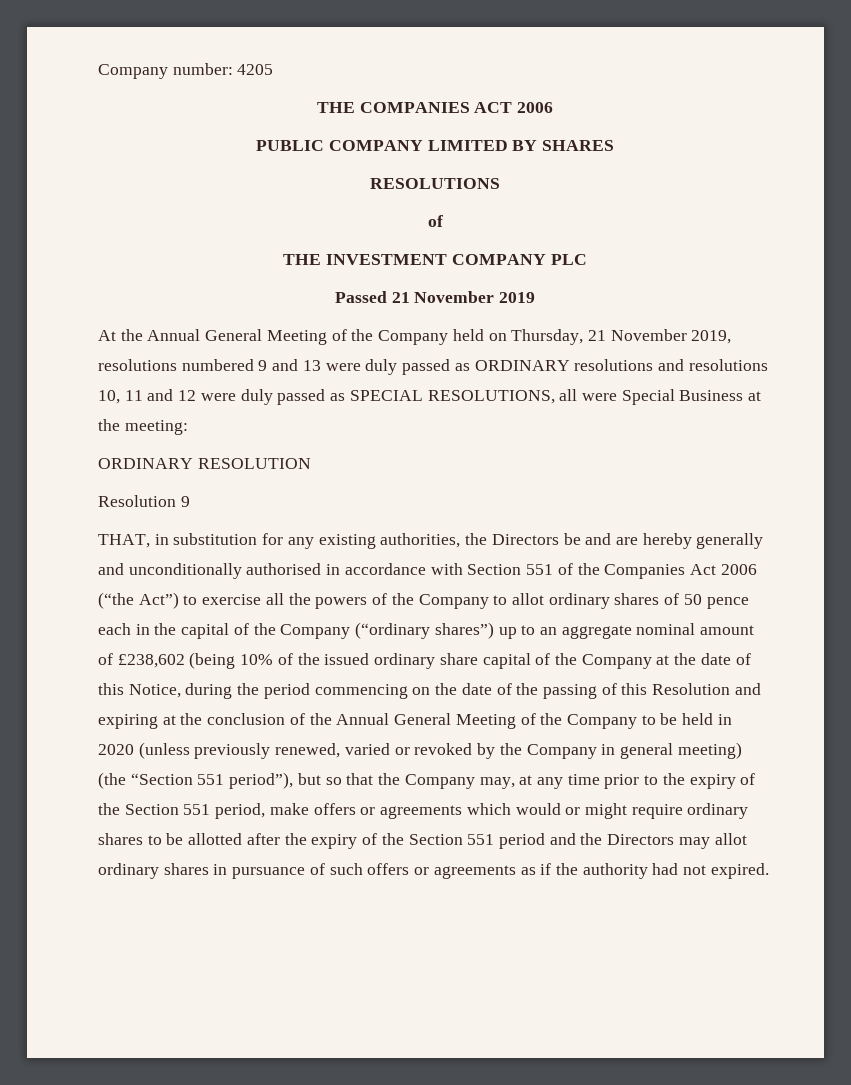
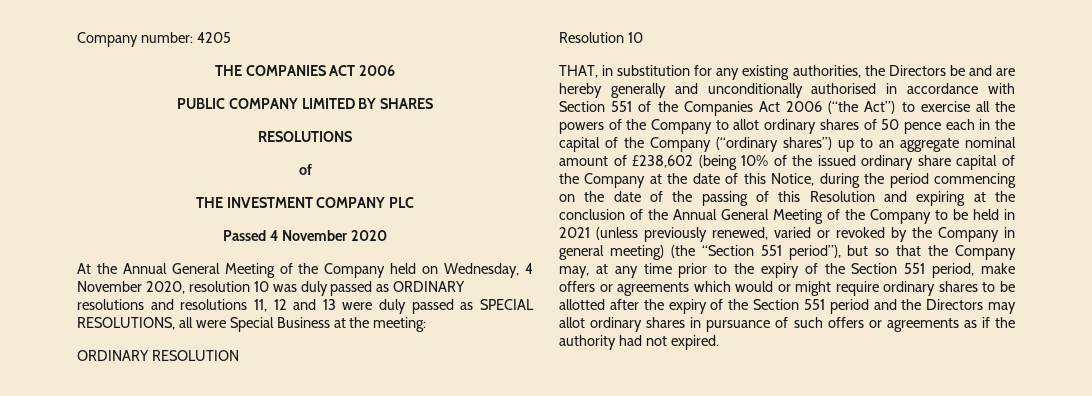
- Passed 21 November 2019
+ Passed 4 November 2020
- At the Annual General Meeting of the Company held on Thursday, 21 November 2019, resolutions numbered 9 and 13 were duly passed as ORDINARY resolutions and resolutions 10, 11 and 12 were duly passed as SPECIAL RESOLUTIONS, all were Special Business at the meeting:
+ At the Annual General Meeting of the Company held on Wednesday, 4 November 2020, resolution 10 was duly passed as ORDINARY resolutions and resolutions 11, 12 and 13 were duly passed as SPECIAL RESOLUTIONS, all were Special Business at the meeting:
- Resolution 9
+ Resolution 10
- THAT, in substitution for any existing authorities, the Directors be and are hereby generally and unconditionally authorised in accordance with Section 551 of the Companies Act 2006 (“the Act”) to exercise all the powers of the Company to allot ordinary shares of 50 pence each in the capital of the Company (“ordinary shares”) up to an aggregate nominal amount of £238,602 (being 10% of the issued ordinary share capital of the Company at the date of this Notice, during the period commencing on the date of the passing of this Resolution and expiring at the conclusion of the Annual General Meeting of the Company to be held in 2020 (unless previously renewed, varied or revoked by the Company in general meeting) (the “Section 551 period”), but so that the Company may, at any time prior to the expiry of the Section 551 period, make offers or agreements which would or might require ordinary shares to be allotted after the expiry of the Section 551 period and the Directors may allot ordinary shares in pursuance of such offers or agreements as if the authority had not expired.
+ THAT, in substitution for any existing authorities, the Directors be and are hereby generally and unconditionally authorised in accordance with Section 551 of the Companies Act 2006 (“the Act”) to exercise all the powers of the Company to allot ordinary shares of 50 pence each in the capital of the Company (“ordinary shares”) up to an aggregate nominal amount of £238,602 (being 10% of the issued ordinary share capital of the Company at the date of this Notice, during the period commencing on the date of the passing of this Resolution and expiring at the conclusion of the Annual General Meeting of the Company to be held in 2021 (unless previously renewed, varied or revoked by the Company in general meeting) (the “Section 551 period”), but so that the Company may, at any time prior to the expiry of the Section 551 period, make offers or agreements which would or might require ordinary shares to be allotted after the expiry of the Section 551 period and the Directors may allot ordinary shares in pursuance of such offers or agreements as if the authority had not expired.

